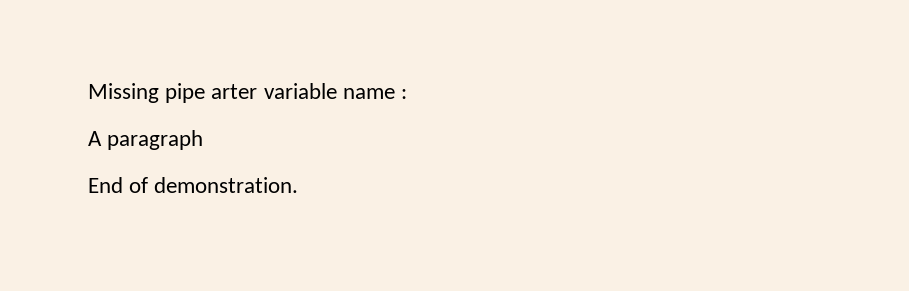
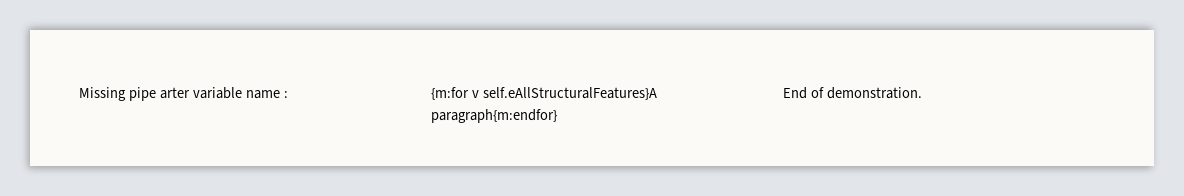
- A paragraph
+ {m:for v self.eAllStructuralFeatures}A paragraph{m:endfor}

